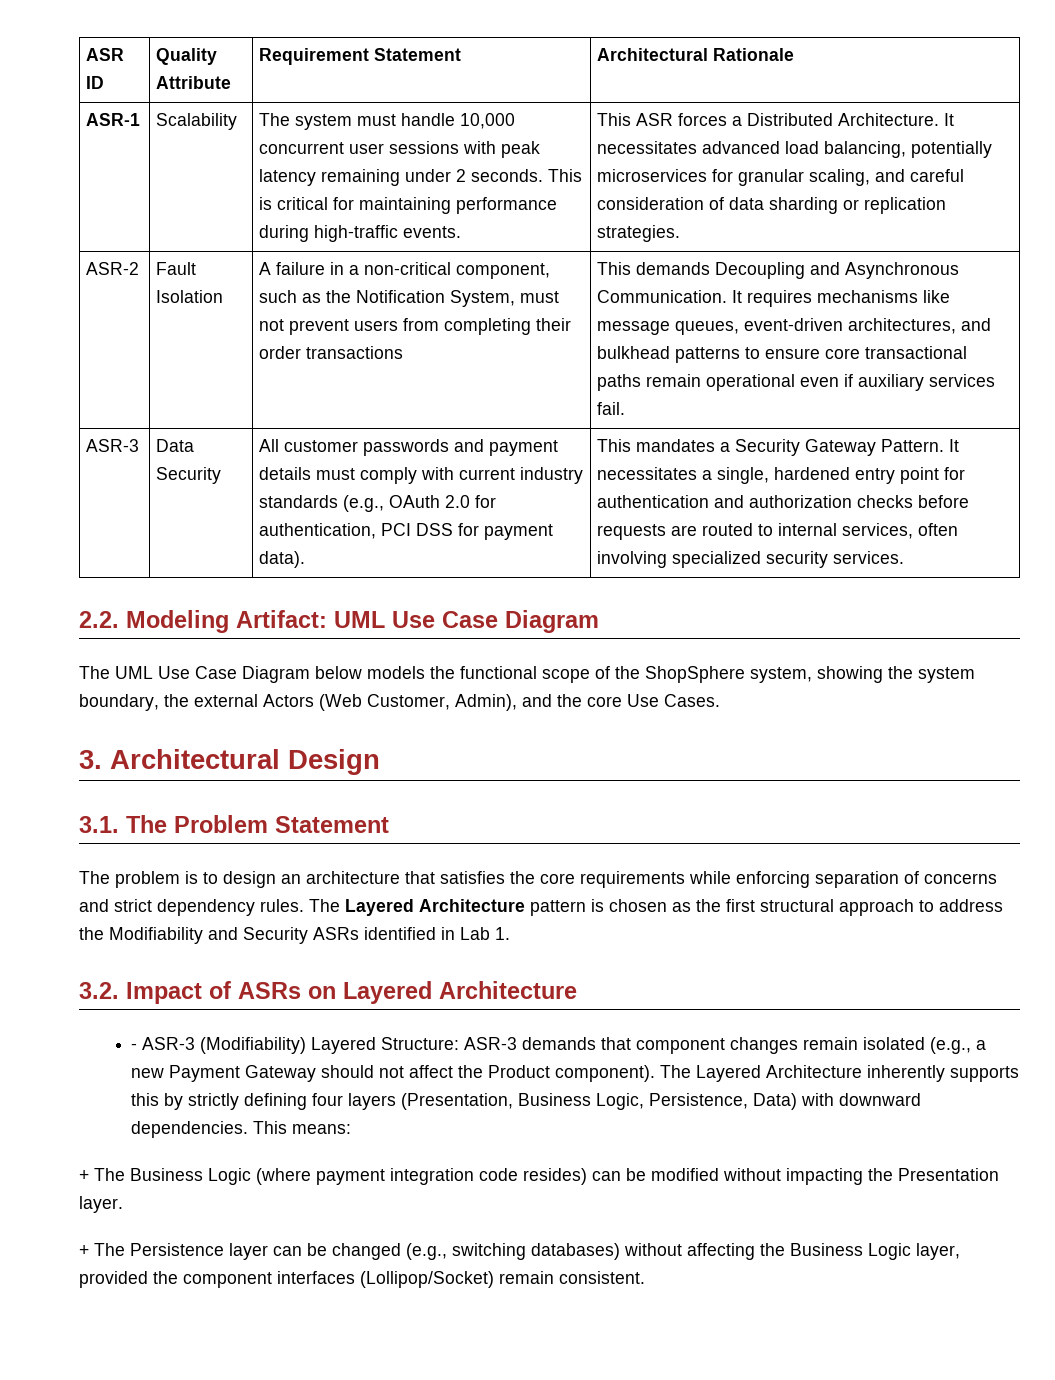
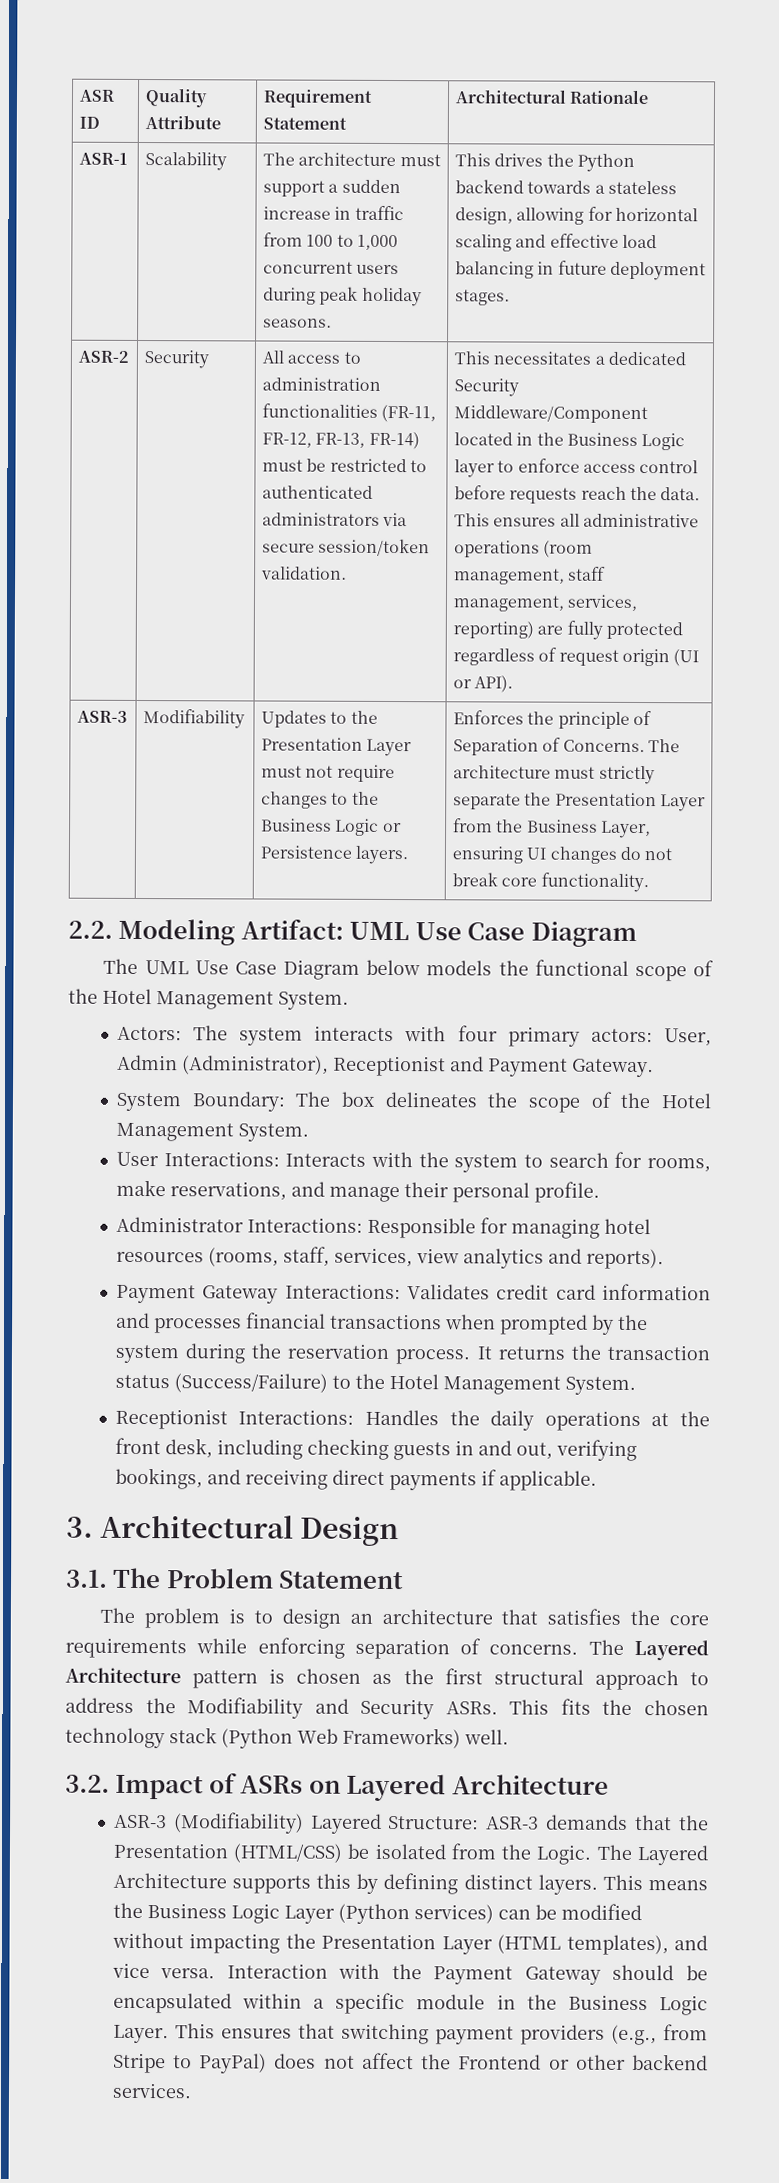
- The system must handle 10,000 concurrent user sessions with peak latency remaining under 2 seconds. This is critical for maintaining performance during high-traffic events. | This ASR forces a Distributed Architecture. It necessitates advanced load balancing, potentially microservices for granular scaling, and careful consideration of data sharding or replication strategies.
- ASR-2 | Fault Isolation | A failure in a non-critical component, such as the Notification System, must not prevent users from completing their order transactions | This demands Decoupling and Asynchronous Communication. It requires mechanisms like message queues, event-driven architectures, and bulkhead patterns to ensure core transactional paths remain operational even if auxiliary services fail.
- ASR-3 | Data Security | All customer passwords and payment details must comply with current industry standards (e.g., OAuth 2.0 for authentication, PCI DSS for payment data). | This mandates a Security Gateway Pattern. It necessitates a single, hardened entry point for authentication and authorization checks before requests are routed to internal services, often involving specialized security services.
+ The architecture must support a sudden increase in traffic from 100 to 1,000 concurrent users during peak holiday seasons. | This drives the Python backend towards a stateless design, allowing for horizontal scaling and effective load balancing in future deployment stages.
+ ASR-2 | Security | All access to administration functionalities (FR-11, FR-12, FR-13, FR-14) must be restricted to authenticated administrators via secure session/token validation. | This necessitates a dedicated Security Middleware/Component located in the Business Logic layer to enforce access control before requests reach the data. This ensures all administrative operations (room management, staff management, services, reporting) are fully protected regardless of request origin (UI or API).
+ ASR-3 | Modifiability | Updates to the Presentation Layer must not require changes to the Business Logic or Persistence layers. | Enforces the principle of Separation of Concerns. The architecture must strictly separate the Presentation Layer from the Business Layer, ensuring UI changes do not break core functionality.
- The UML Use Case Diagram below models the functional scope of the ShopSphere system, showing the system boundary, the external Actors (Web Customer, Admin), and the core Use Cases.
+ The UML Use Case Diagram below models the functional scope of the Hotel Management System.
+ Actors: The system interacts with four primary actors: User, Admin (Administrator), Receptionist and Payment Gateway.
+ System Boundary: The box delineates the scope of the Hotel Management System.
+ User Interactions: Interacts with the system to search for rooms, make reservations, and manage their personal profile.
+ Administrator Interactions: Responsible for managing hotel resources (rooms, staff, services, view analytics and reports).
+ Payment Gateway Interactions: Validates credit card information and processes financial transactions when prompted by the system during the reservation process. It returns the transaction status (Success/Failure) to the Hotel Management System.
+ Receptionist Interactions: Handles the daily operations at the front desk, including checking guests in and out, verifying bookings, and receiving direct payments if applicable.
- The problem is to design an architecture that satisfies the core requirements while enforcing separation of concerns and strict dependency rules.
+ The problem is to design an architecture that satisfies the core requirements while enforcing separation of concerns.
- The Layered Architecture pattern is chosen as the first structural approach to address the Modifiability and Security ASRs identified in Lab 1.
+ The Layered Architecture pattern is chosen as the first structural approach to address the Modifiability and Security ASRs. This fits the chosen technology stack (Python Web Frameworks) well.
- - ASR-3 (Modifiability) Layered Structure: ASR-3 demands that component changes remain isolated (e.g., a new Payment Gateway should not affect the Product component). The Layered Architecture inherently supports this by strictly defining four layers (Presentation, Business Logic, Persistence, Data) with downward dependencies. This means:
- + The Business Logic (where payment integration code resides) can be modified without impacting the Presentation layer.
- + The Persistence layer can be changed (e.g., switching databases) without affecting the Business Logic layer, provided the component interfaces (Lollipop/Socket) remain consistent.
+ ASR-3 (Modifiability) Layered Structure: ASR-3 demands that the Presentation (HTML/CSS) be isolated from the Logic. The Layered Architecture supports this by defining distinct layers. This means the Business Logic Layer (Python services) can be modified without impacting the Presentation Layer (HTML templates), and vice versa. Interaction with the Payment Gateway should be encapsulated within a specific module in the Business Logic Layer. This ensures that switching payment providers (e.g., from Stripe to PayPal) does not affect the Frontend or other backend services.

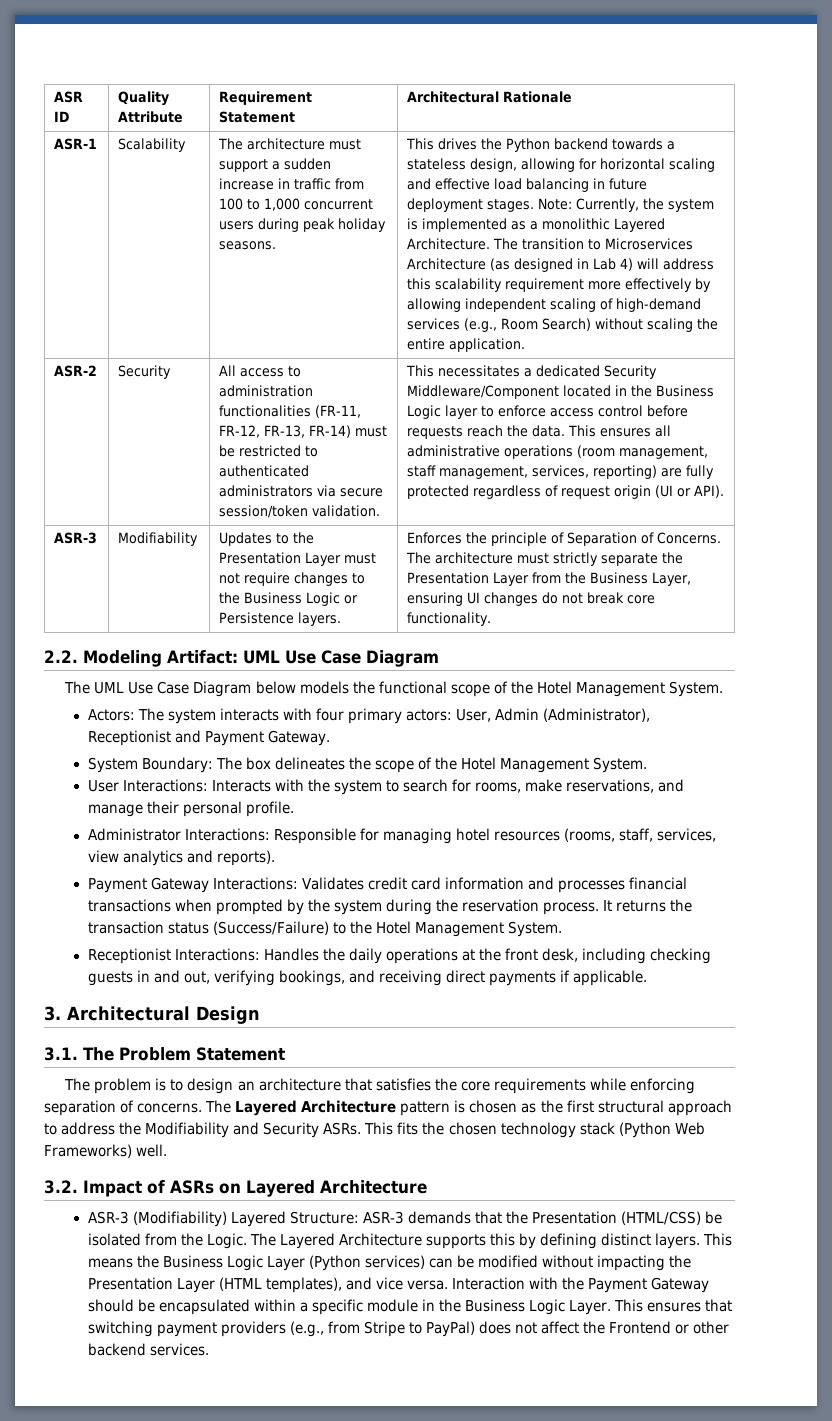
+ Note: Currently, the system is implemented as a monolithic Layered Architecture. The transition to Microservices Architecture (as designed in Lab 4) will address this scalability requirement more effectively by allowing independent scaling of high-demand services (e.g., Room Search) without scaling the entire application.

